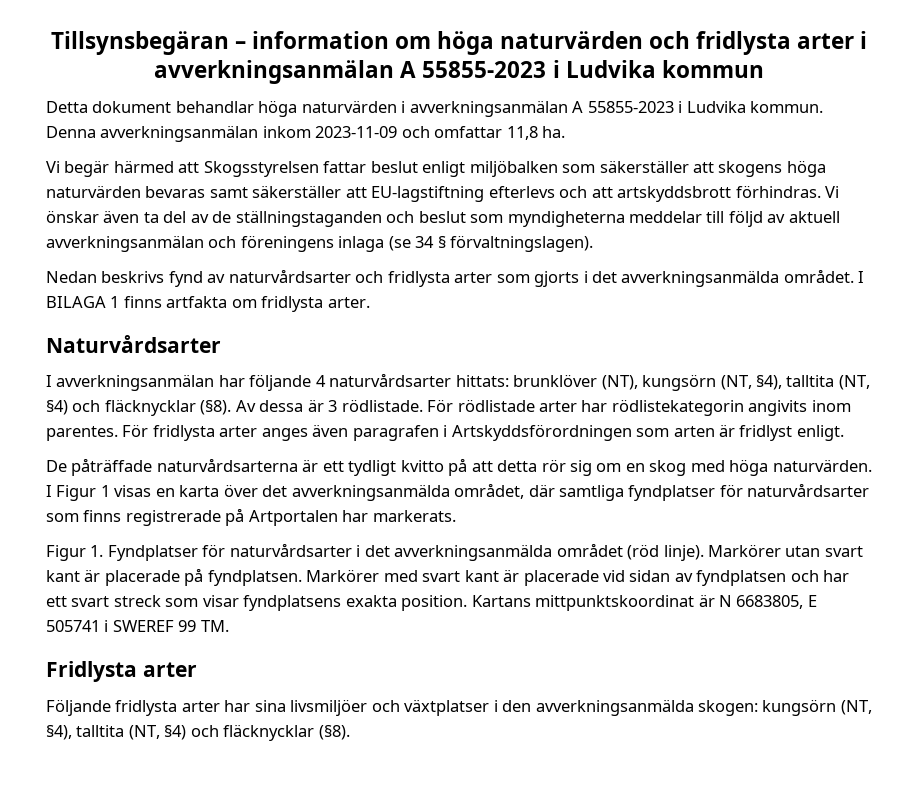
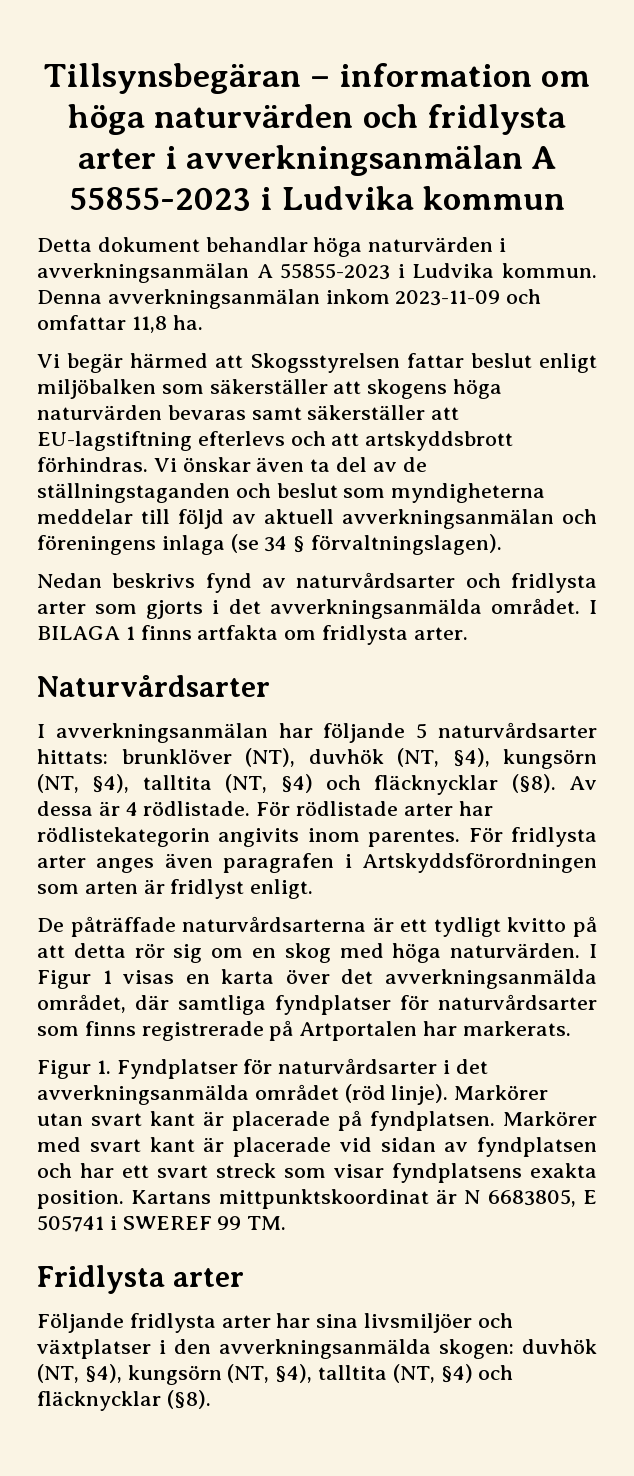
- I avverkningsanmälan har följande 4 naturvårdsarter hittats: brunklöver (NT), kungsörn (NT, §4), talltita (NT, §4) och fläcknycklar (§8).
+ I avverkningsanmälan har följande 5 naturvårdsarter hittats: brunklöver (NT), duvhök (NT, §4), kungsörn (NT, §4), talltita (NT, §4) och fläcknycklar (§8).
- Av dessa är 3 rödlistade.
+ Av dessa är 4 rödlistade.
- Följande fridlysta arter har sina livsmiljöer och växtplatser i den avverkningsanmälda skogen: kungsörn (NT, §4), talltita (NT, §4) och fläcknycklar (§8).
+ Följande fridlysta arter har sina livsmiljöer och växtplatser i den avverkningsanmälda skogen: duvhök (NT, §4), kungsörn (NT, §4), talltita (NT, §4) och fläcknycklar (§8).

